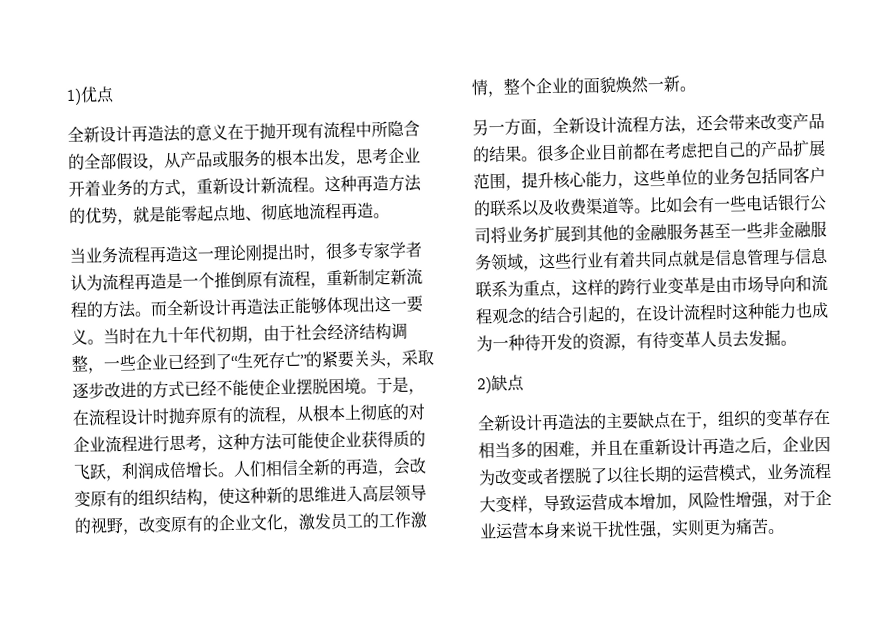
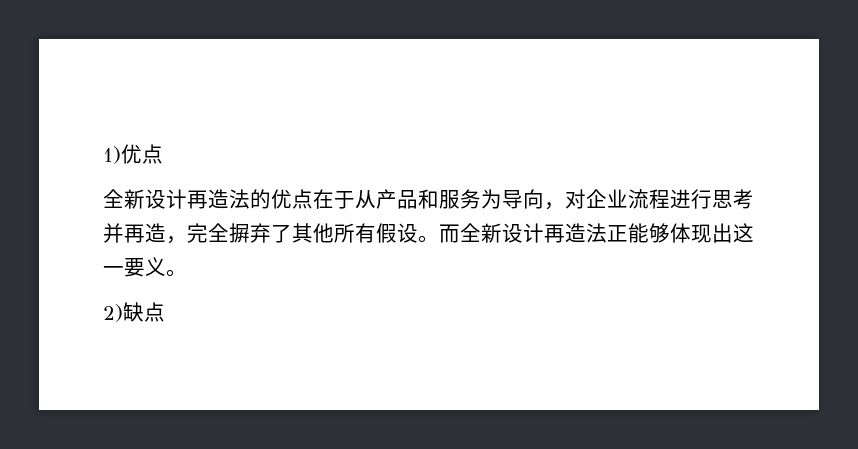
- 全新设计再造法的意义在于抛开现有流程中所隐含的全部假设，从产品或服务的根本出发，思考企业开着业务的方式，重新设计新流程。这种再造方法的优势，就是能零起点地、彻底地流程再造。
- 当业务流程再造这一理论刚提出时，很多专家学者认为流程再造是一个推倒原有流程，重新制定新流程的方法。
+ 全新设计再造法的优点在于从产品和服务为导向，对企业流程进行思考并再造，完全摒弃了其他所有假设。
- 而全新设计再造法正能够体现出这一要义。当时在九十年代初期，由于社会经济结构调整，一些企业已经到了“生死存亡”的紧要关头，采取逐步改进的方式已经不能使企业摆脱困境。于是，在流程设计时抛弃原有的流程，从根本上彻底的对企业流程进行思考，这种方法可能使企业获得质的飞跃，利润成倍增长。人们相信全新的再造，会改变原有的组织结构，使这种新的思维进入高层领导的视野，改变原有的企业文化，激发员工的工作激情，整个企业的面貌焕然一新。
- 另一方面，全新设计流程方法，还会带来改变产品的结果。很多企业目前都在考虑把自己的产品扩展范围，提升核心能力，这些单位的业务包括同客户的联系以及收费渠道等。比如会有一些电话银行公司将业务扩展到其他的金融服务甚至一些非金融服务领域，这些行业有着共同点就是信息管理与信息联系为重点，这样的跨行业变革是由市场导向和流程观念的结合引起的，在设计流程时这种能力也成为一种待开发的资源，有待变革人员去发掘。
+ 而全新设计再造法正能够体现出这一要义。
  2)缺点
- 全新设计再造法的主要缺点在于，组织的变革存在相当多的困难，并且在重新设计再造之后，企业因为改变或者摆脱了以往长期的运营模式，业务流程大变样，导致运营成本增加，风险性增强，对于企业运营本身来说干扰性强，实则更为痛苦。

